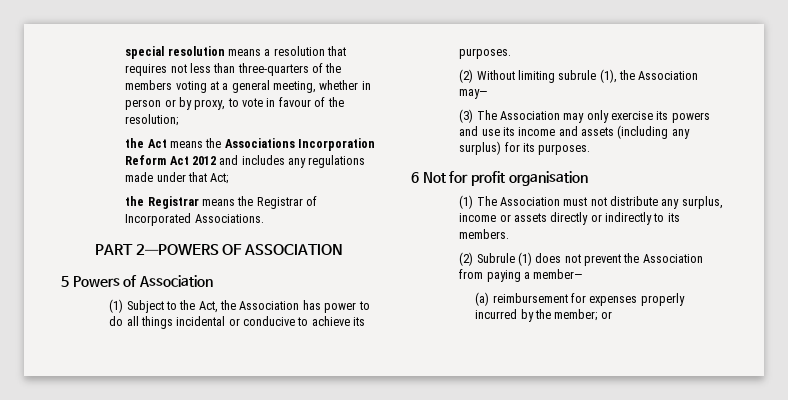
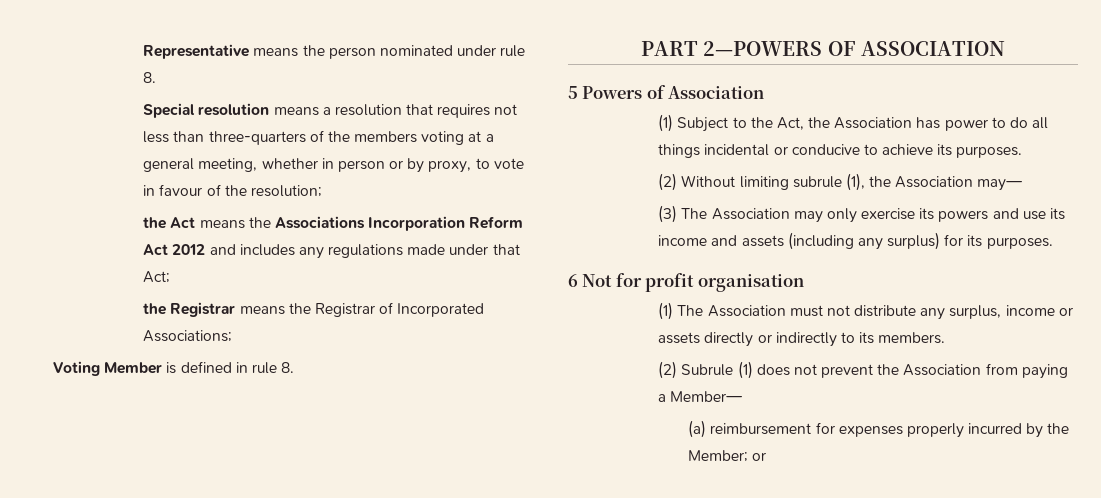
- special resolution means a resolution that requires not less than three-quarters of the members voting at a general meeting, whether in person or by proxy, to vote in favour of the resolution;
+ Representative means the person nominated under rule 8.
+ Special resolution means a resolution that requires not less than three-quarters of the members voting at a general meeting, whether in person or by proxy, to vote in favour of the resolution;
- the Registrar means the Registrar of Incorporated Associations.
+ the Registrar means the Registrar of Incorporated Associations;
+ Voting Member is defined in rule 8.
- (2) Subrule (1) does not prevent the Association from paying a member—
+ (2) Subrule (1) does not prevent the Association from paying a Member—
- (a) reimbursement for expenses properly incurred by the member; or
+ (a) reimbursement for expenses properly incurred by the Member; or

